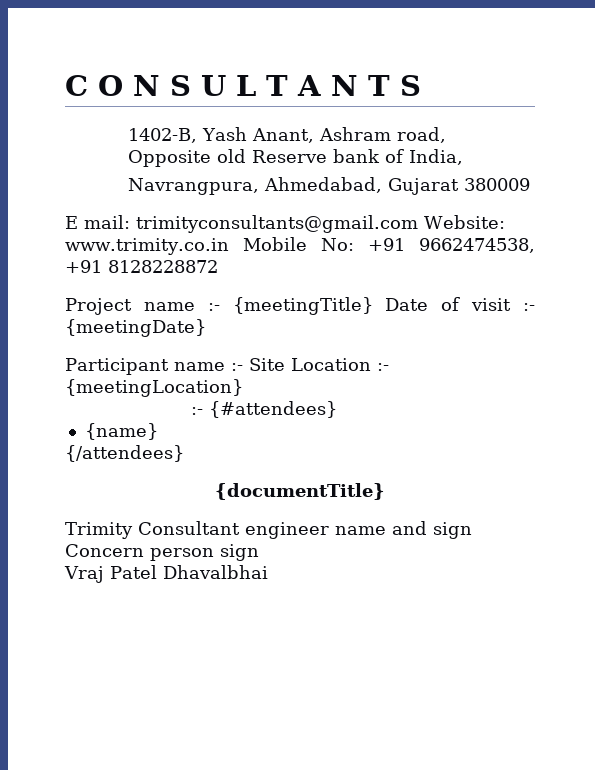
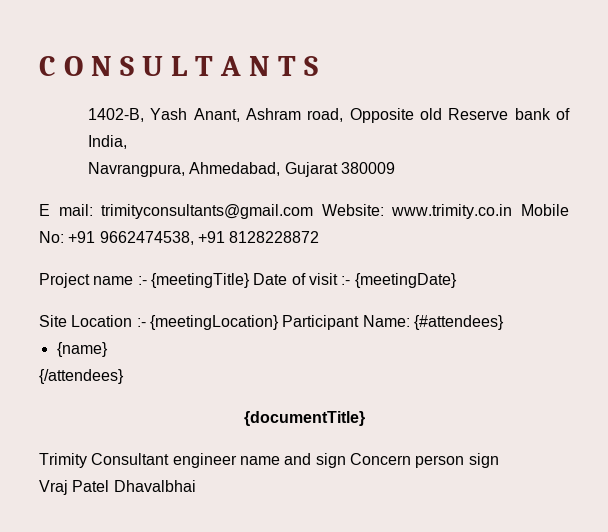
- Participant name :- Site Location :- {meetingLocation}
- :- {#attendees}
+ Site Location :- {meetingLocation} Participant Name: {#attendees}

